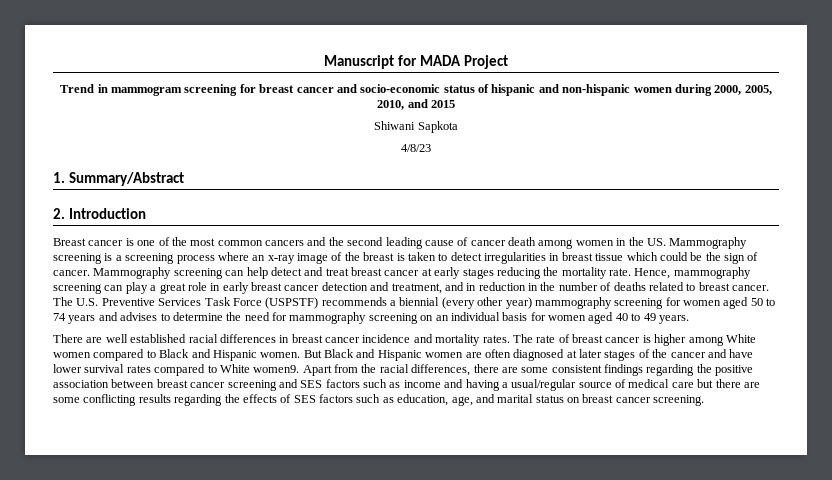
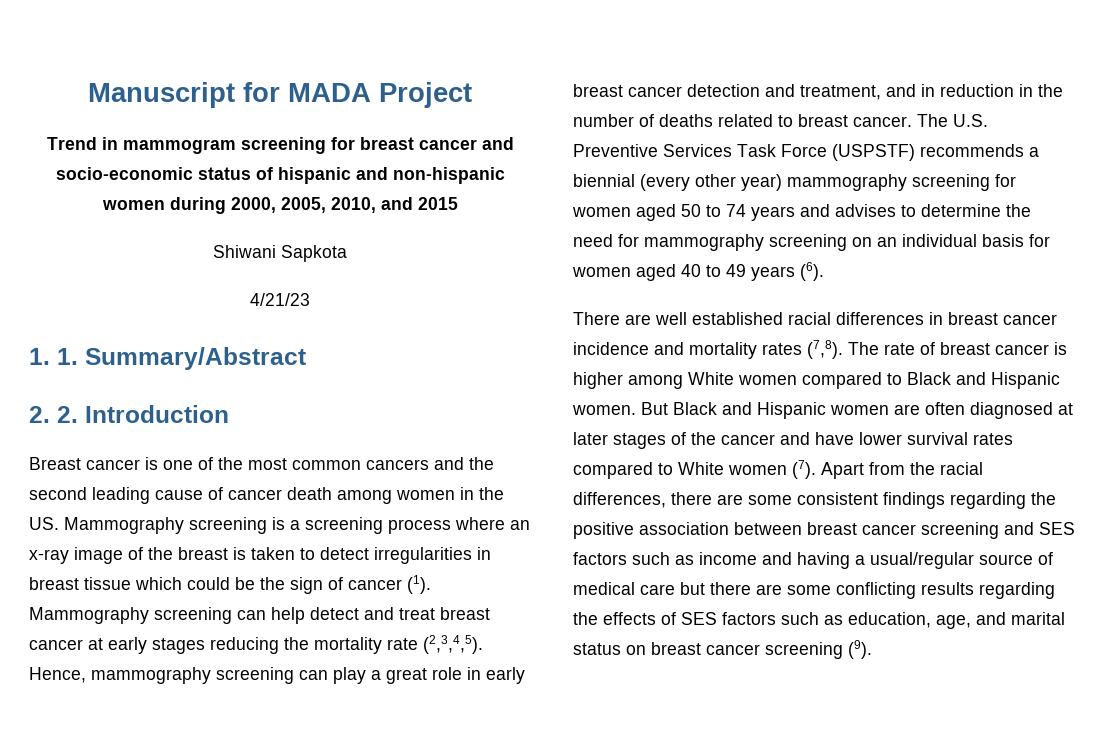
- 4/8/23
- 1. Summary/Abstract
+ 4/21/23
+ 1. 1. Summary/Abstract
- 2. Introduction
+ 2. 2. Introduction
- Breast cancer is one of the most common cancers and the second leading cause of cancer death among women in the US. Mammography screening is a screening process where an x-ray image of the breast is taken to detect irregularities in breast tissue which could be the sign of cancer.
+ Breast cancer is one of the most common cancers and the second leading cause of cancer death among women in the US. Mammography screening is a screening process where an x-ray image of the breast is taken to detect irregularities in breast tissue which could be the sign of cancer (1).
- Mammography screening can help detect and treat breast cancer at early stages reducing the mortality rate.
+ Mammography screening can help detect and treat breast cancer at early stages reducing the mortality rate (2,3,4,5).
- The U.S. Preventive Services Task Force (USPSTF) recommends a biennial (every other year) mammography screening for women aged 50 to 74 years and advises to determine the need for mammography screening on an individual basis for women aged 40 to 49 years.
+ The U.S. Preventive Services Task Force (USPSTF) recommends a biennial (every other year) mammography screening for women aged 50 to 74 years and advises to determine the need for mammography screening on an individual basis for women aged 40 to 49 years (6).
- There are well established racial differences in breast cancer incidence and mortality rates.
+ There are well established racial differences in breast cancer incidence and mortality rates (7,8).
- But Black and Hispanic women are often diagnosed at later stages of the cancer and have lower survival rates compared to White women9.
+ But Black and Hispanic women are often diagnosed at later stages of the cancer and have lower survival rates compared to White women (7).
- Apart from the racial differences, there are some consistent findings regarding the positive association between breast cancer screening and SES factors such as income and having a usual/regular source of medical care but there are some conflicting results regarding the effects of SES factors such as education, age, and marital status on breast cancer screening.
+ Apart from the racial differences, there are some consistent findings regarding the positive association between breast cancer screening and SES factors such as income and having a usual/regular source of medical care but there are some conflicting results regarding the effects of SES factors such as education, age, and marital status on breast cancer screening (9).

